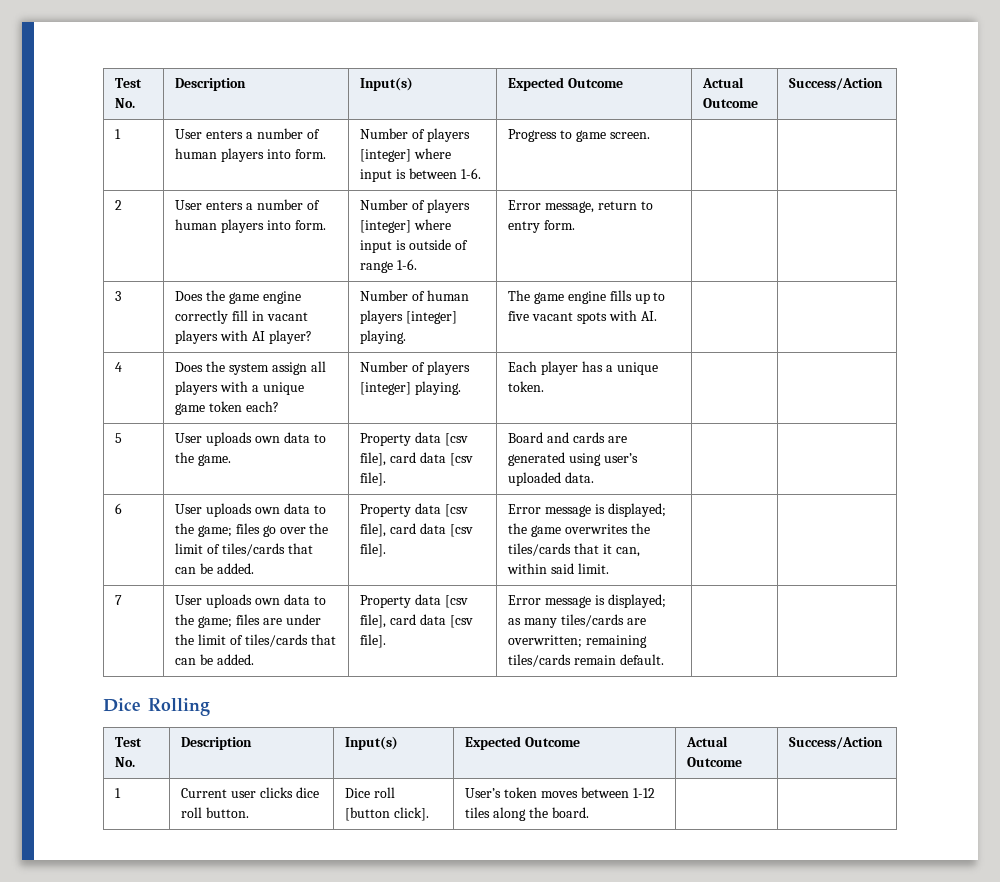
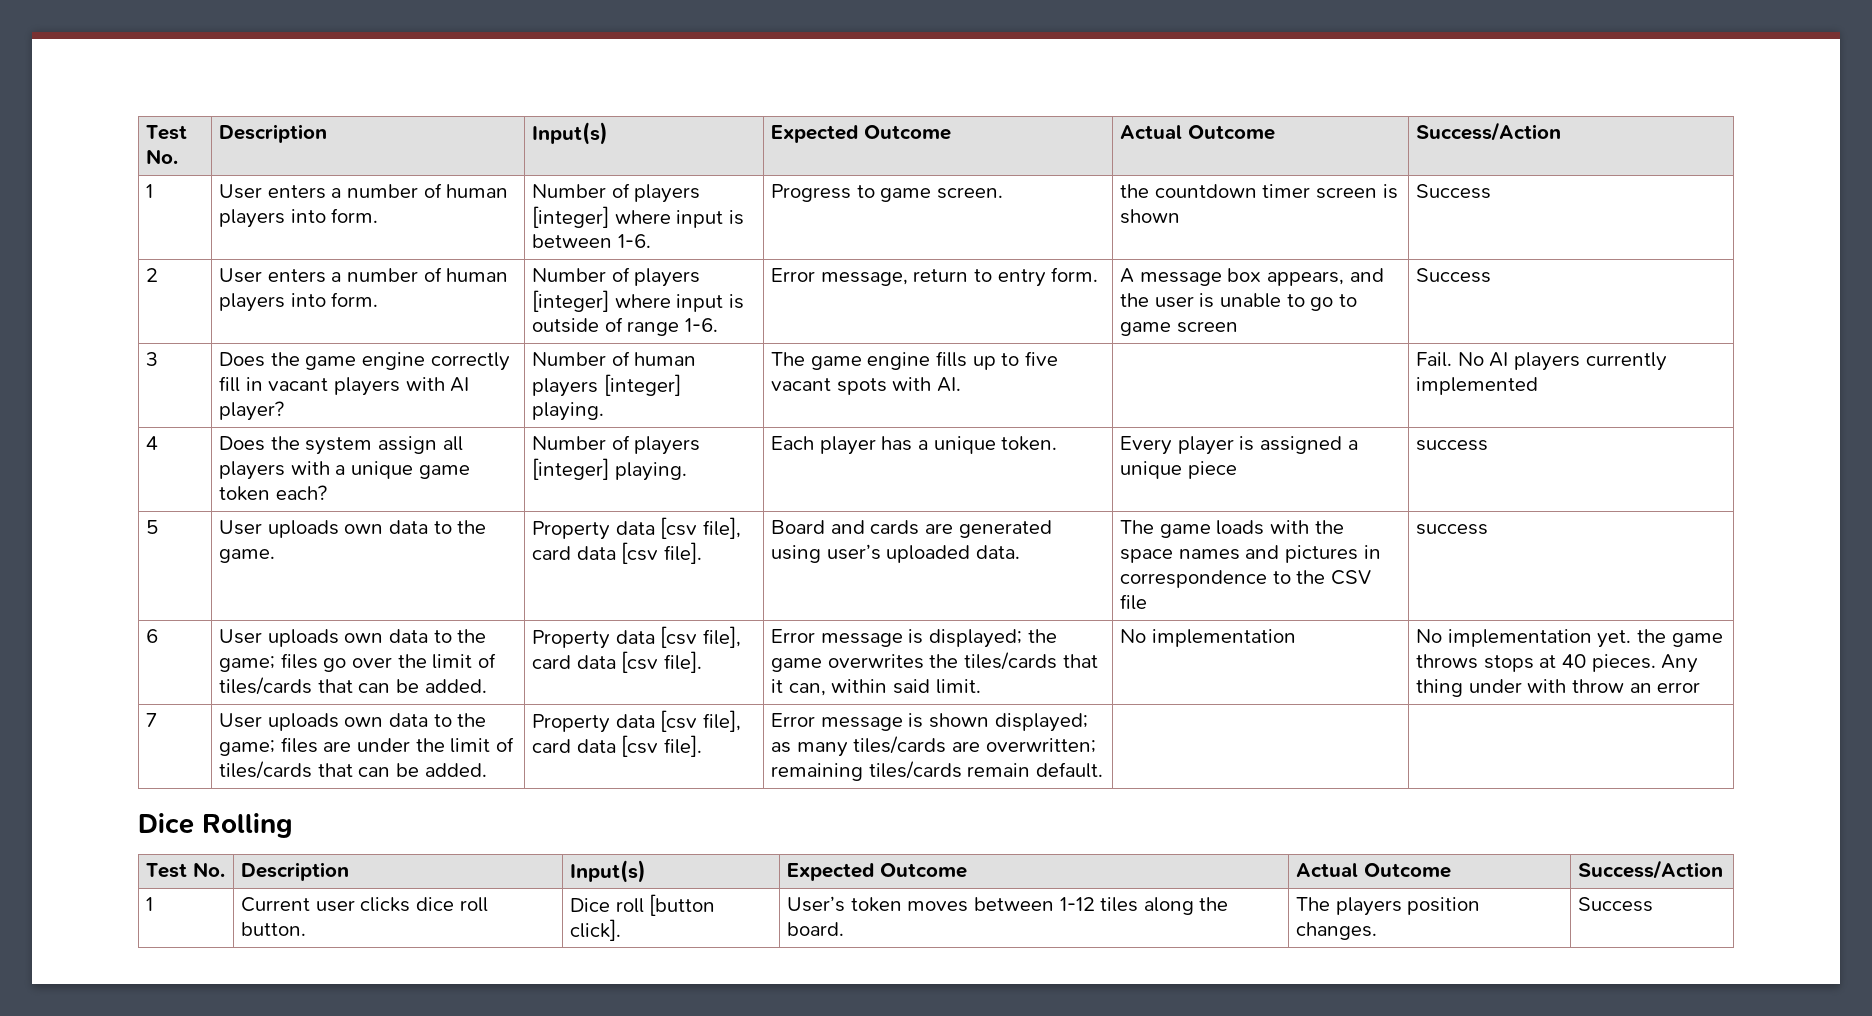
- 1 | User enters a number of human players into form. | Number of players [integer] where input is between 1-6. | Progress to game screen. | |
+ 1 | User enters a number of human players into form. | Number of players [integer] where input is between 1-6. | Progress to game screen. | the countdown timer screen is shown | Success
+ A message box appears, and the user is unable to go to game screen | Success
- 3 | Does the game engine correctly fill in vacant players with AI player? | Number of human players [integer] playing. | The game engine fills up to five vacant spots with AI. | |
+ 3 | Does the game engine correctly fill in vacant players with AI player? | Number of human players [integer] playing. | The game engine fills up to five vacant spots with AI. | | Fail. No AI players currently implemented
- 4 | Does the system assign all players with a unique game token each? | Number of players [integer] playing. | Each player has a unique token. | |
+ 4 | Does the system assign all players with a unique game token each? | Number of players [integer] playing. | Each player has a unique token. | Every player is assigned a unique piece | success
+ The game loads with the space names and pictures in correspondence to the CSV file | success
+ No implementation | No implementation yet. the game throws stops at 40 pieces. Any thing under with throw an error
- Error message is displayed; as many tiles/cards are overwritten; remaining tiles/cards remain default.
+ Error message is shown displayed; as many tiles/cards are overwritten; remaining tiles/cards remain default.
- 1 | Current user clicks dice roll button. | Dice roll [button click]. | User’s token moves between 1-12 tiles along the board. | |
+ 1 | Current user clicks dice roll button. | Dice roll [button click]. | User’s token moves between 1-12 tiles along the board. | The players position changes. | Success

